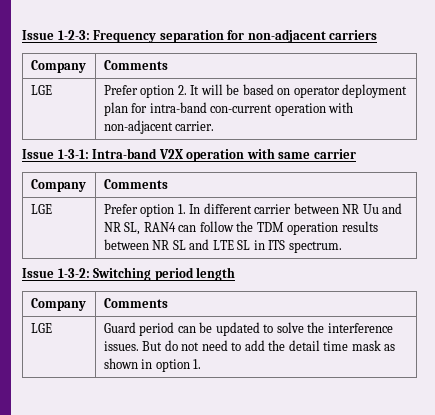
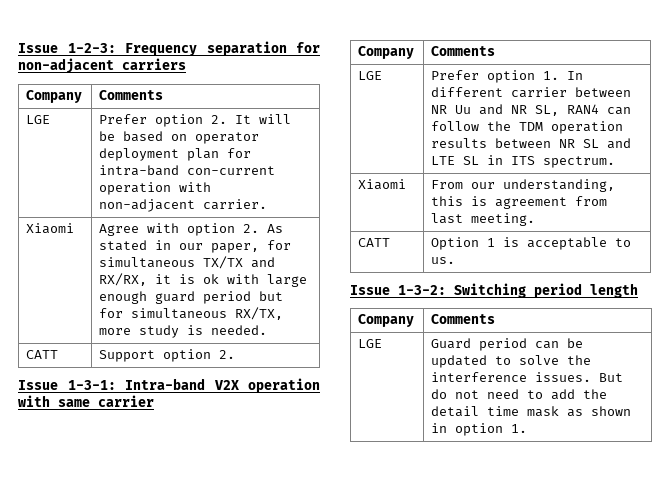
+ Xiaomi | Agree with option 2. As stated in our paper, for simultaneous TX/TX and RX/RX, it is ok with large enough guard period but for simultaneous RX/TX, more study is needed.
+ CATT | Support option 2.
+ Xiaomi | From our understanding, this is agreement from last meeting.
+ CATT | Option 1 is acceptable to us.

